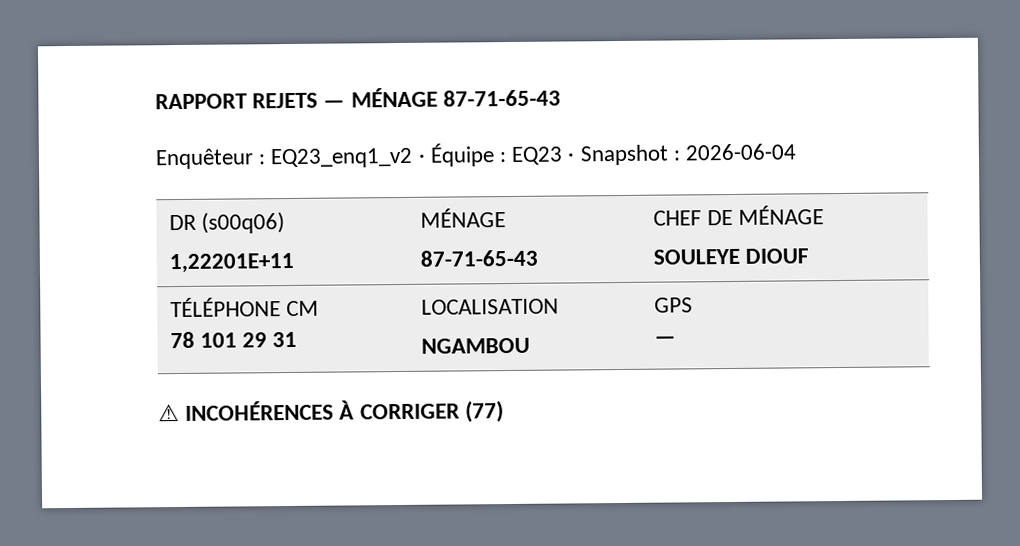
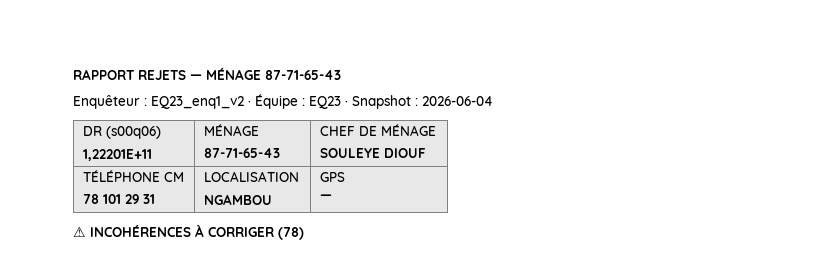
- ⚠ INCOHÉRENCES À CORRIGER (77)
+ ⚠ INCOHÉRENCES À CORRIGER (78)

